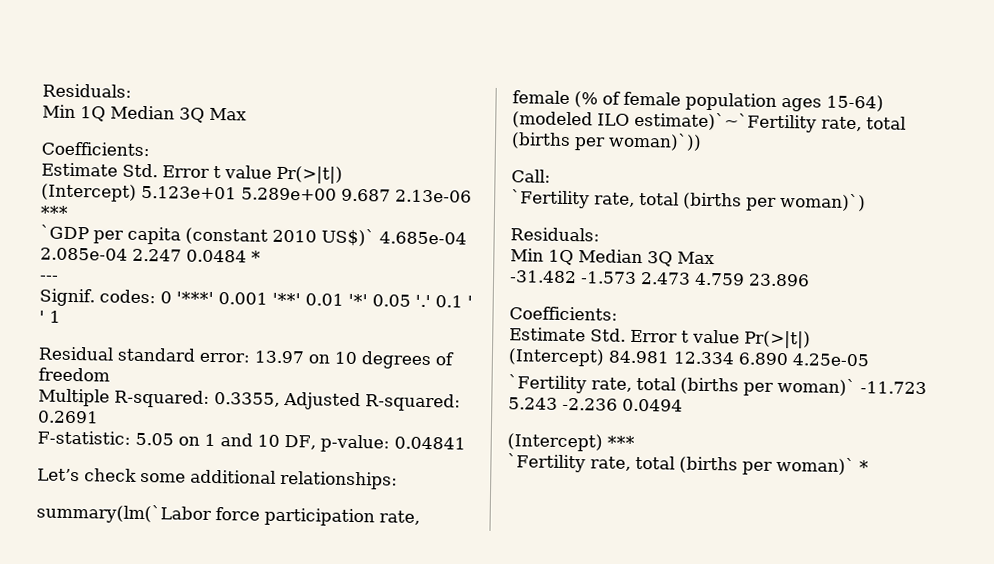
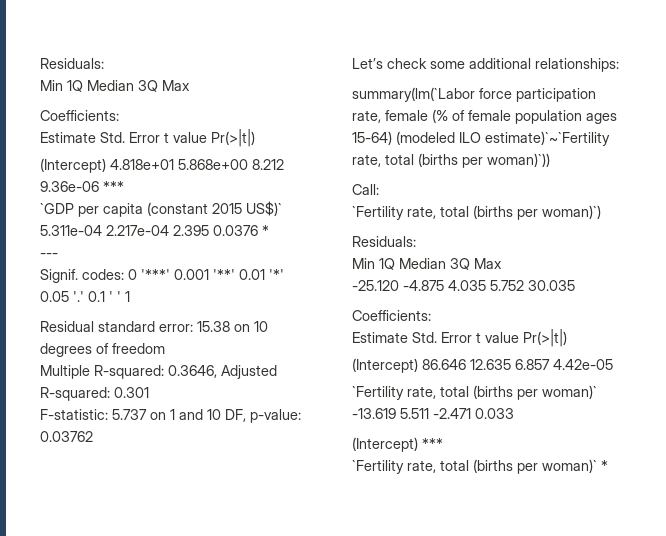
- (Intercept) 5.123e+01 5.289e+00 9.687 2.13e-06 ***
+ (Intercept) 4.818e+01 5.868e+00 8.212 9.36e-06 ***
- `GDP per capita (constant 2010 US$)` 4.685e-04 2.085e-04 2.247 0.0484 *
+ `GDP per capita (constant 2015 US$)` 5.311e-04 2.217e-04 2.395 0.0376 *
- Residual standard error: 13.97 on 10 degrees of freedom
+ Residual standard error: 15.38 on 10 degrees of freedom
- Multiple R-squared: 0.3355, Adjusted R-squared: 0.2691
+ Multiple R-squared: 0.3646, Adjusted R-squared: 0.301
- F-statistic: 5.05 on 1 and 10 DF, p-value: 0.04841
+ F-statistic: 5.737 on 1 and 10 DF, p-value: 0.03762
- -31.482 -1.573 2.473 4.759 23.896
+ -25.120 -4.875 4.035 5.752 30.035
  Coefficients:
  Estimate Std. Error t value Pr(>|t|)
- (Intercept) 84.981 12.334 6.890 4.25e-05
- `Fertility rate, total (births per woman)` -11.723 5.243 -2.236 0.0494
+ (Intercept) 86.646 12.635 6.857 4.42e-05
+ `Fertility rate, total (births per woman)` -13.619 5.511 -2.471 0.033

